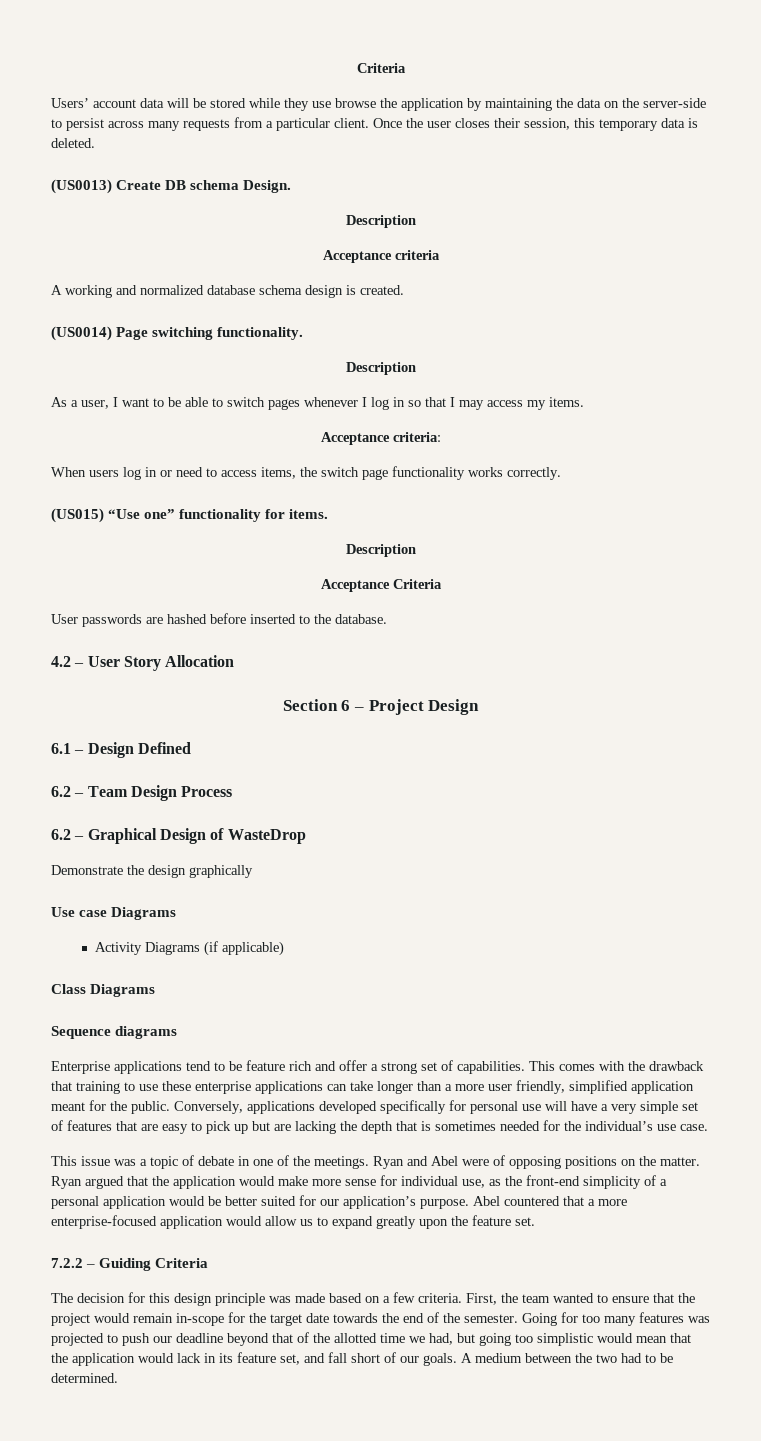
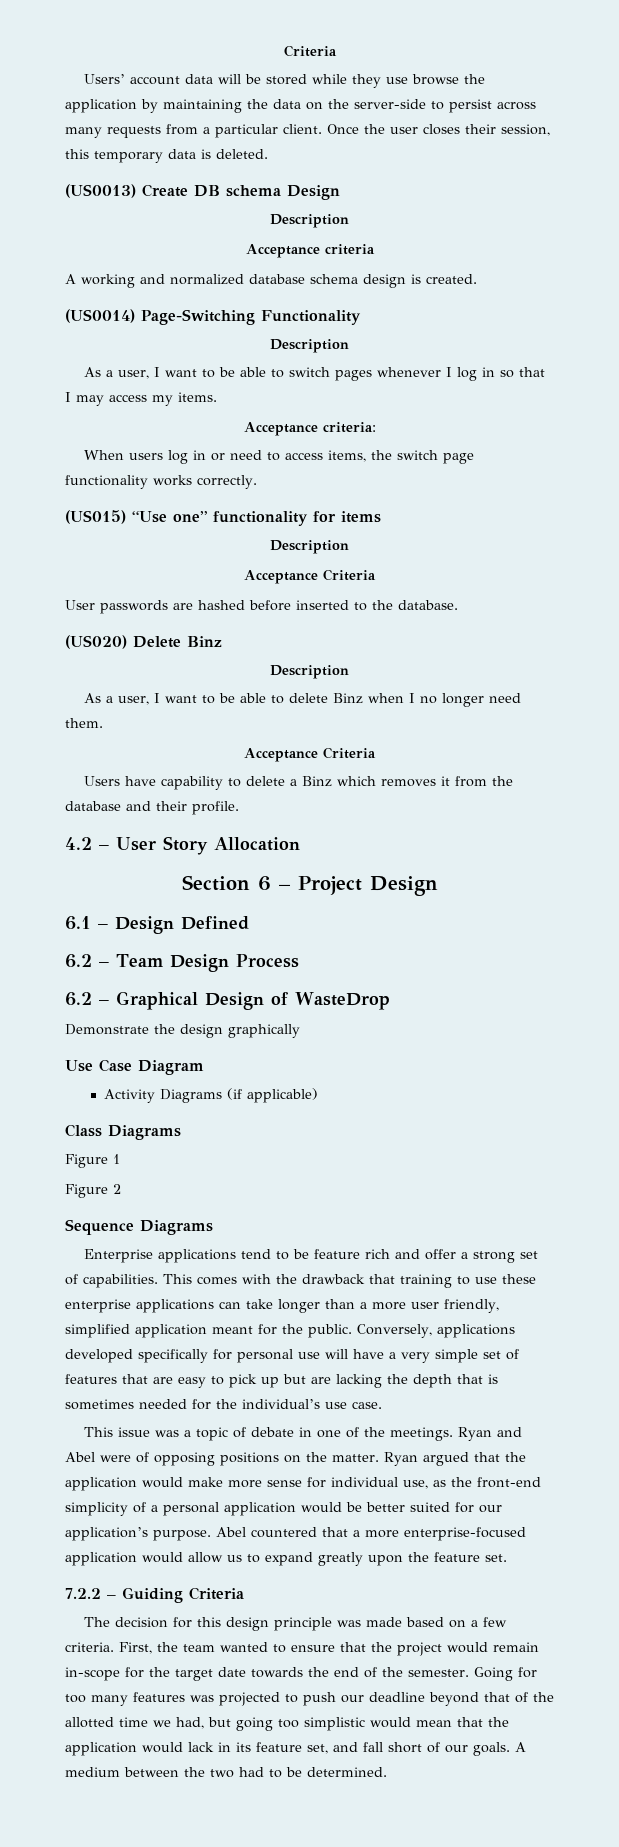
- (US0013) Create DB schema Design.
+ (US0013) Create DB schema Design
- (US0014) Page switching functionality.
+ (US0014) Page-Switching Functionality
- (US015) “Use one” functionality for items.
+ (US015) “Use one” functionality for items
+ (US020) Delete Binz
+ Description
+ As a user, I want to be able to delete Binz when I no longer need them.
+ Acceptance Criteria
+ Users have capability to delete a Binz which removes it from the database and their profile.
- Use case Diagrams
+ Use Case Diagram
+ Figure 1
+ Figure 2
- Sequence diagrams
+ Sequence Diagrams

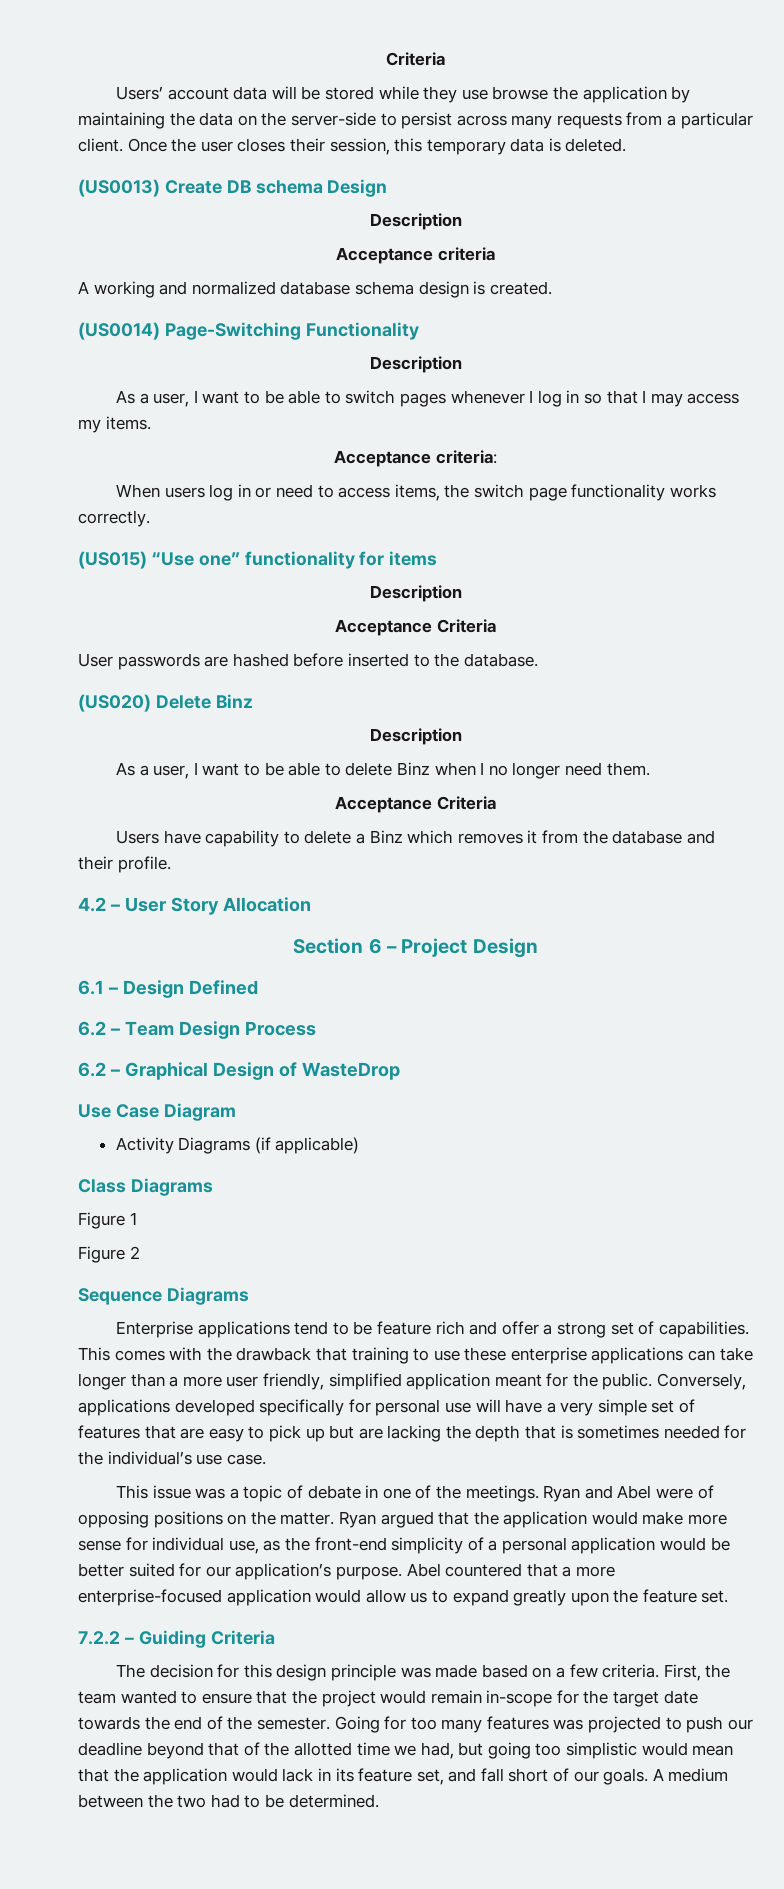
- Demonstrate the design graphically

